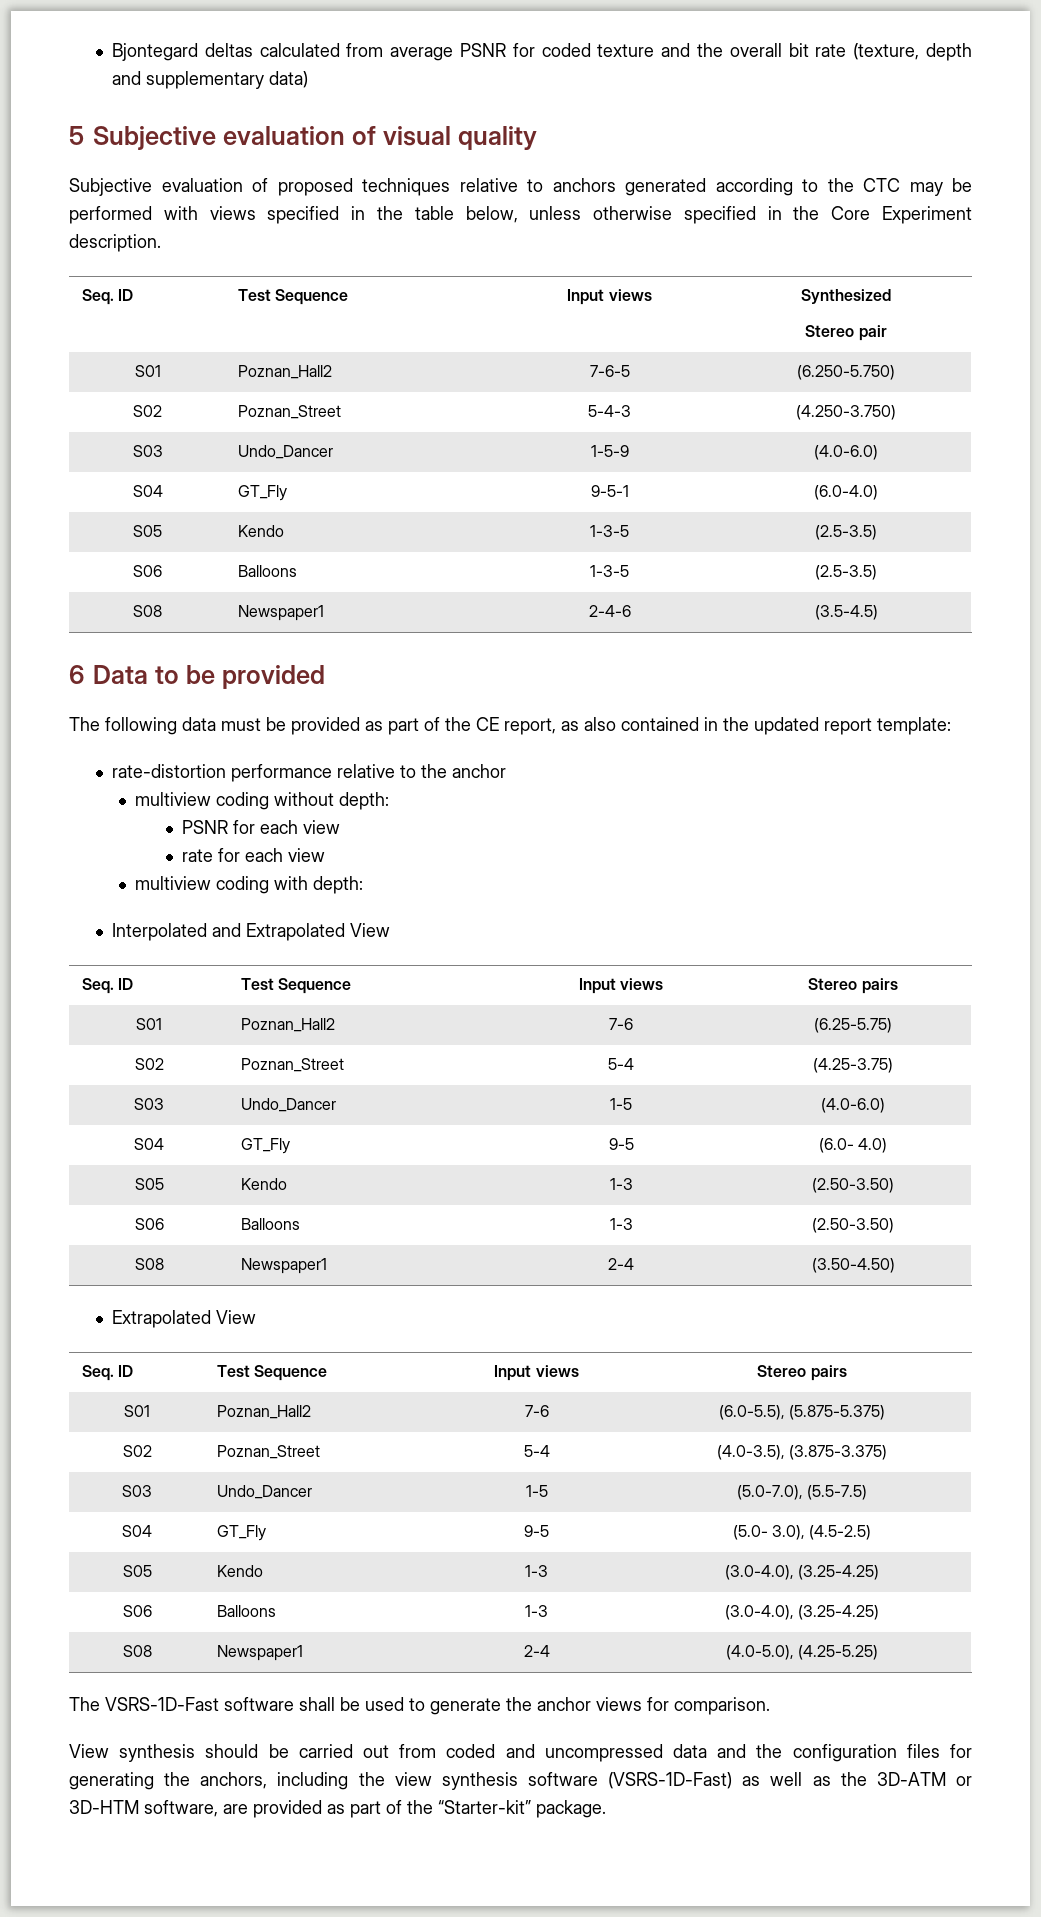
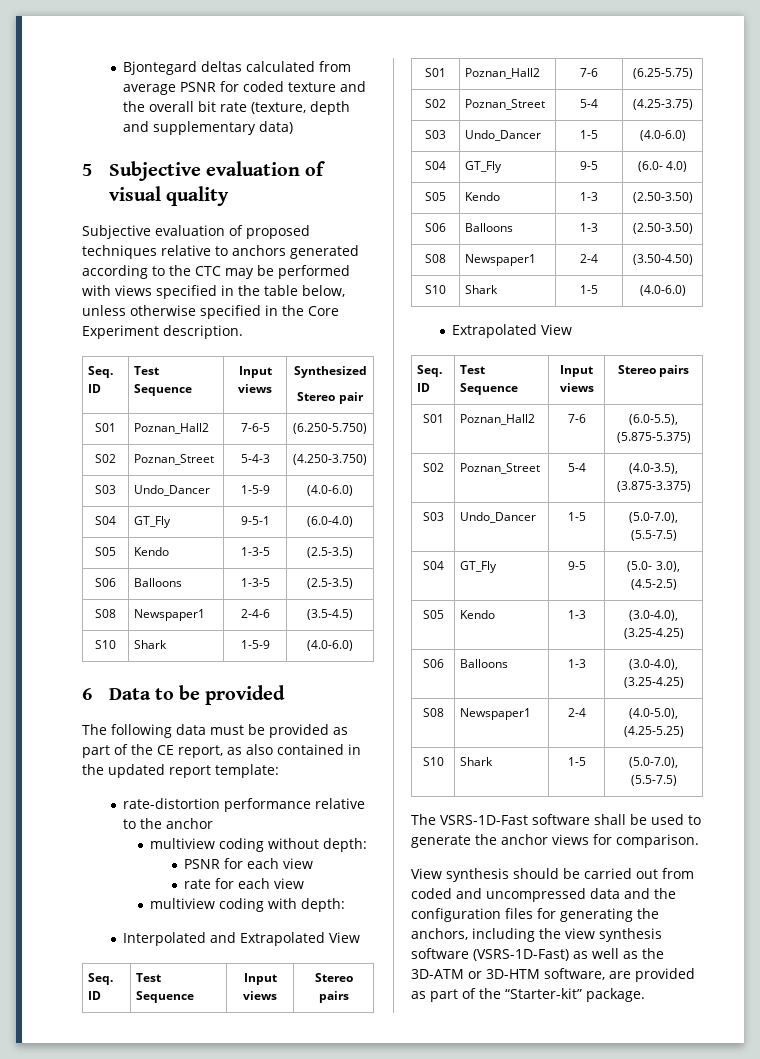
+ S10 | Shark | 1-5-9 | (4.0-6.0)
+ S10 | Shark | 1-5 | (4.0-6.0)
+ S10 | Shark | 1-5 | (5.0-7.0), (5.5-7.5)

